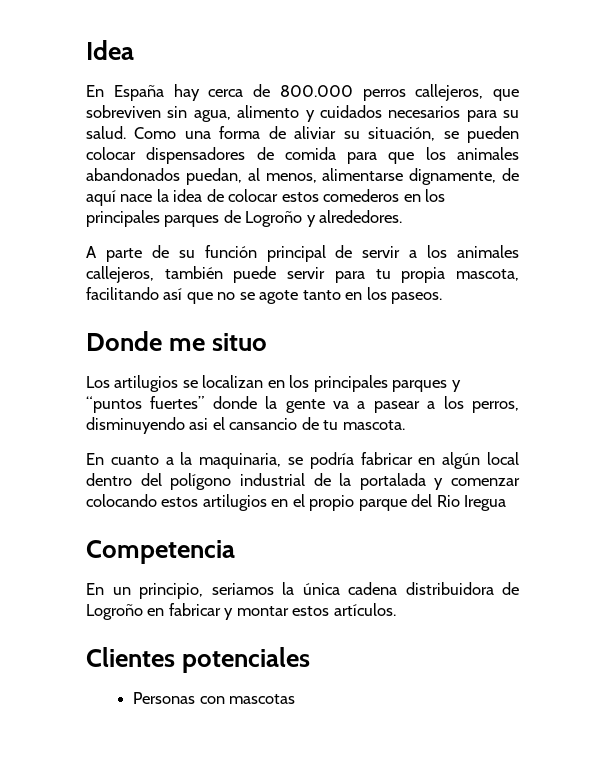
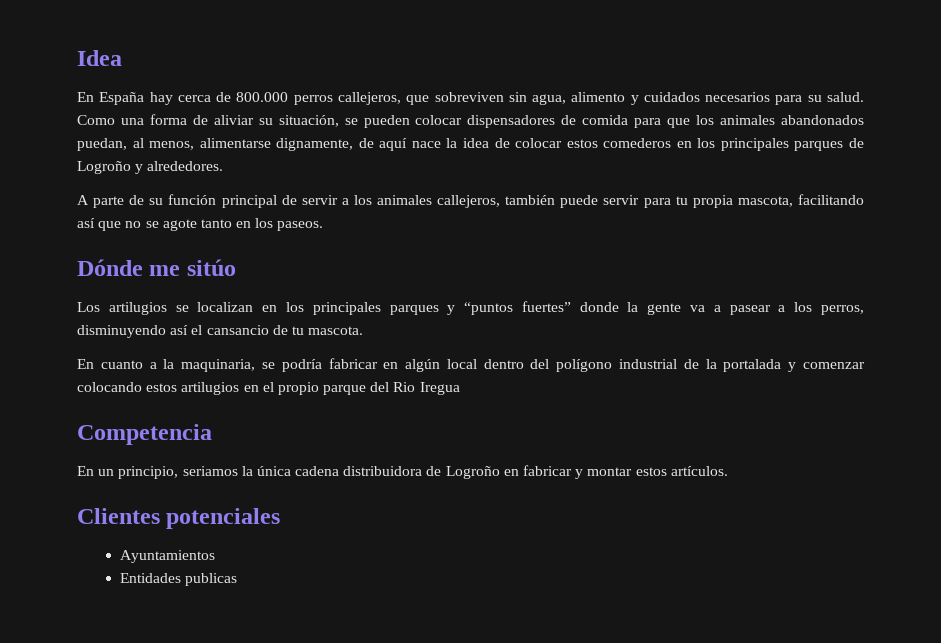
- Donde me situo
+ Dónde me sitúo
- Los artilugios se localizan en los principales parques y “puntos fuertes” donde la gente va a pasear a los perros, disminuyendo asi el cansancio de tu mascota.
+ Los artilugios se localizan en los principales parques y “puntos fuertes” donde la gente va a pasear a los perros, disminuyendo así el cansancio de tu mascota.
- Personas con mascotas
+ Ayuntamientos
+ Entidades publicas

